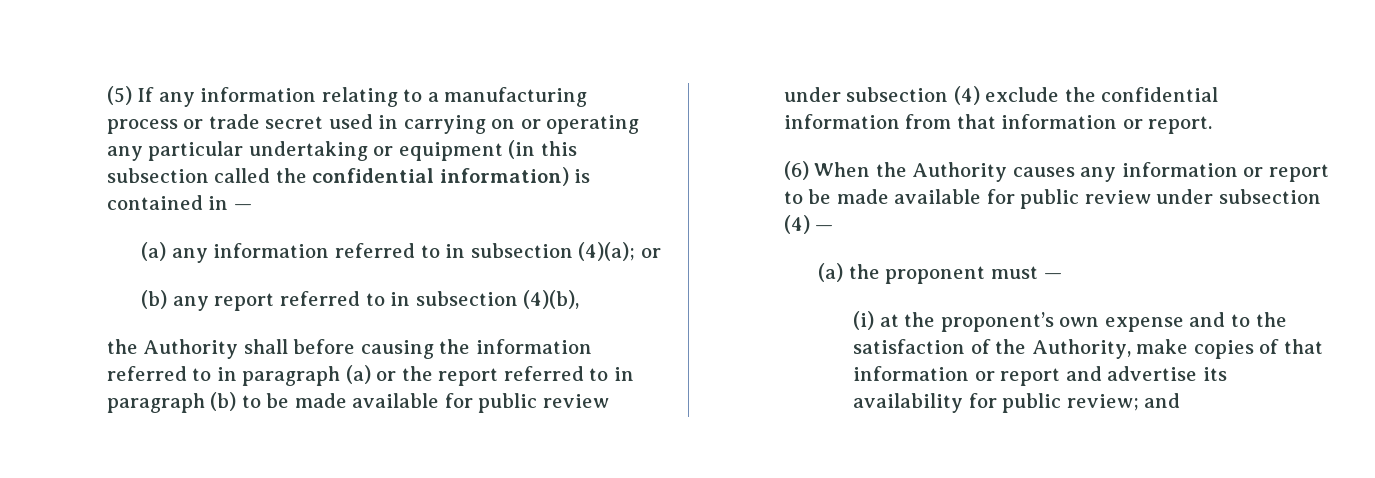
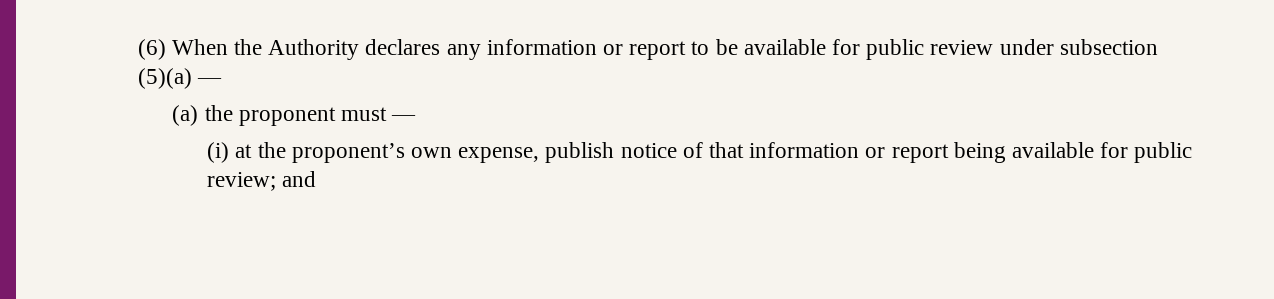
- (5) If any information relating to a manufacturing process or trade secret used in carrying on or operating any particular undertaking or equipment (in this subsection called the confidential information) is contained in —
- (a) any information referred to in subsection (4)(a); or
- (b) any report referred to in subsection (4)(b),
- the Authority shall before causing the information referred to in paragraph (a) or the report referred to in paragraph (b) to be made available for public review under subsection (4) exclude the confidential information from that information or report.
- (6) When the Authority causes any information or report to be made available for public review under subsection (4) —
+ (6) When the Authority declares any information or report to be available for public review under subsection (5)(a) —
- (i) at the proponent’s own expense and to the satisfaction of the Authority, make copies of that information or report and advertise its availability for public review; and
+ (i) at the proponent’s own expense, publish notice of that information or report being available for public review; and

